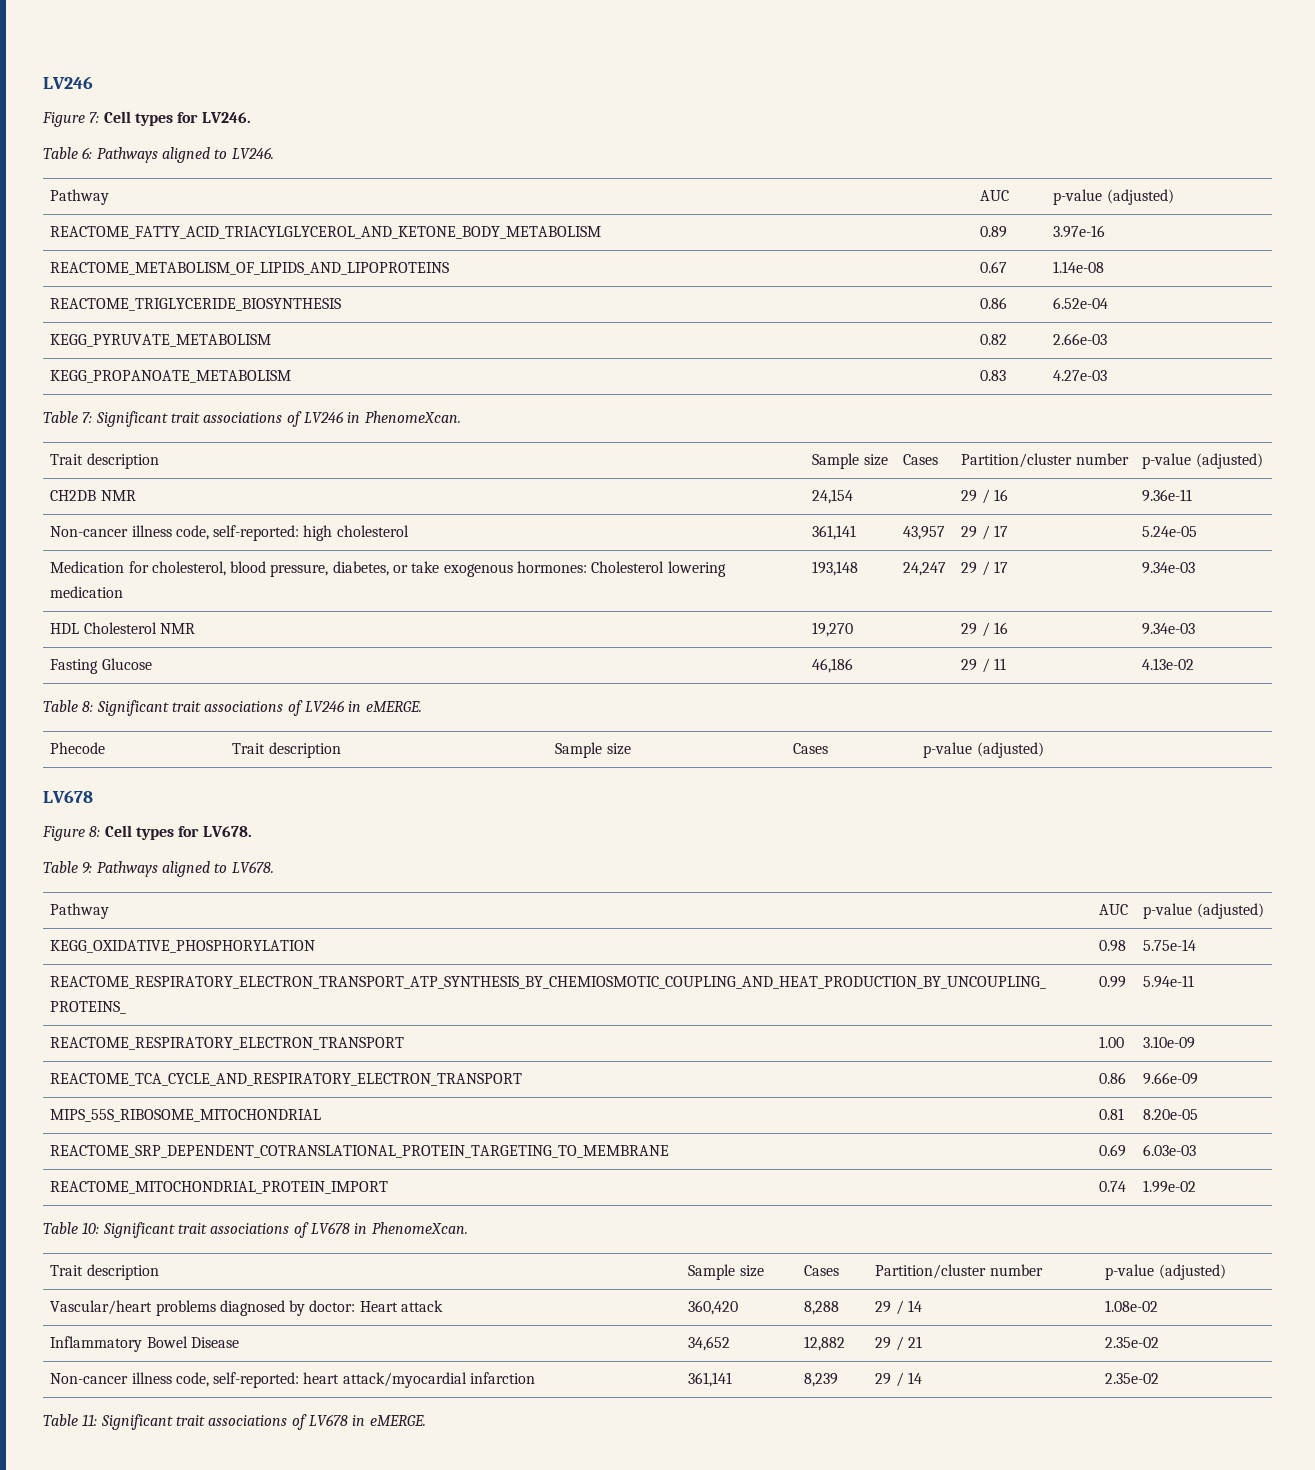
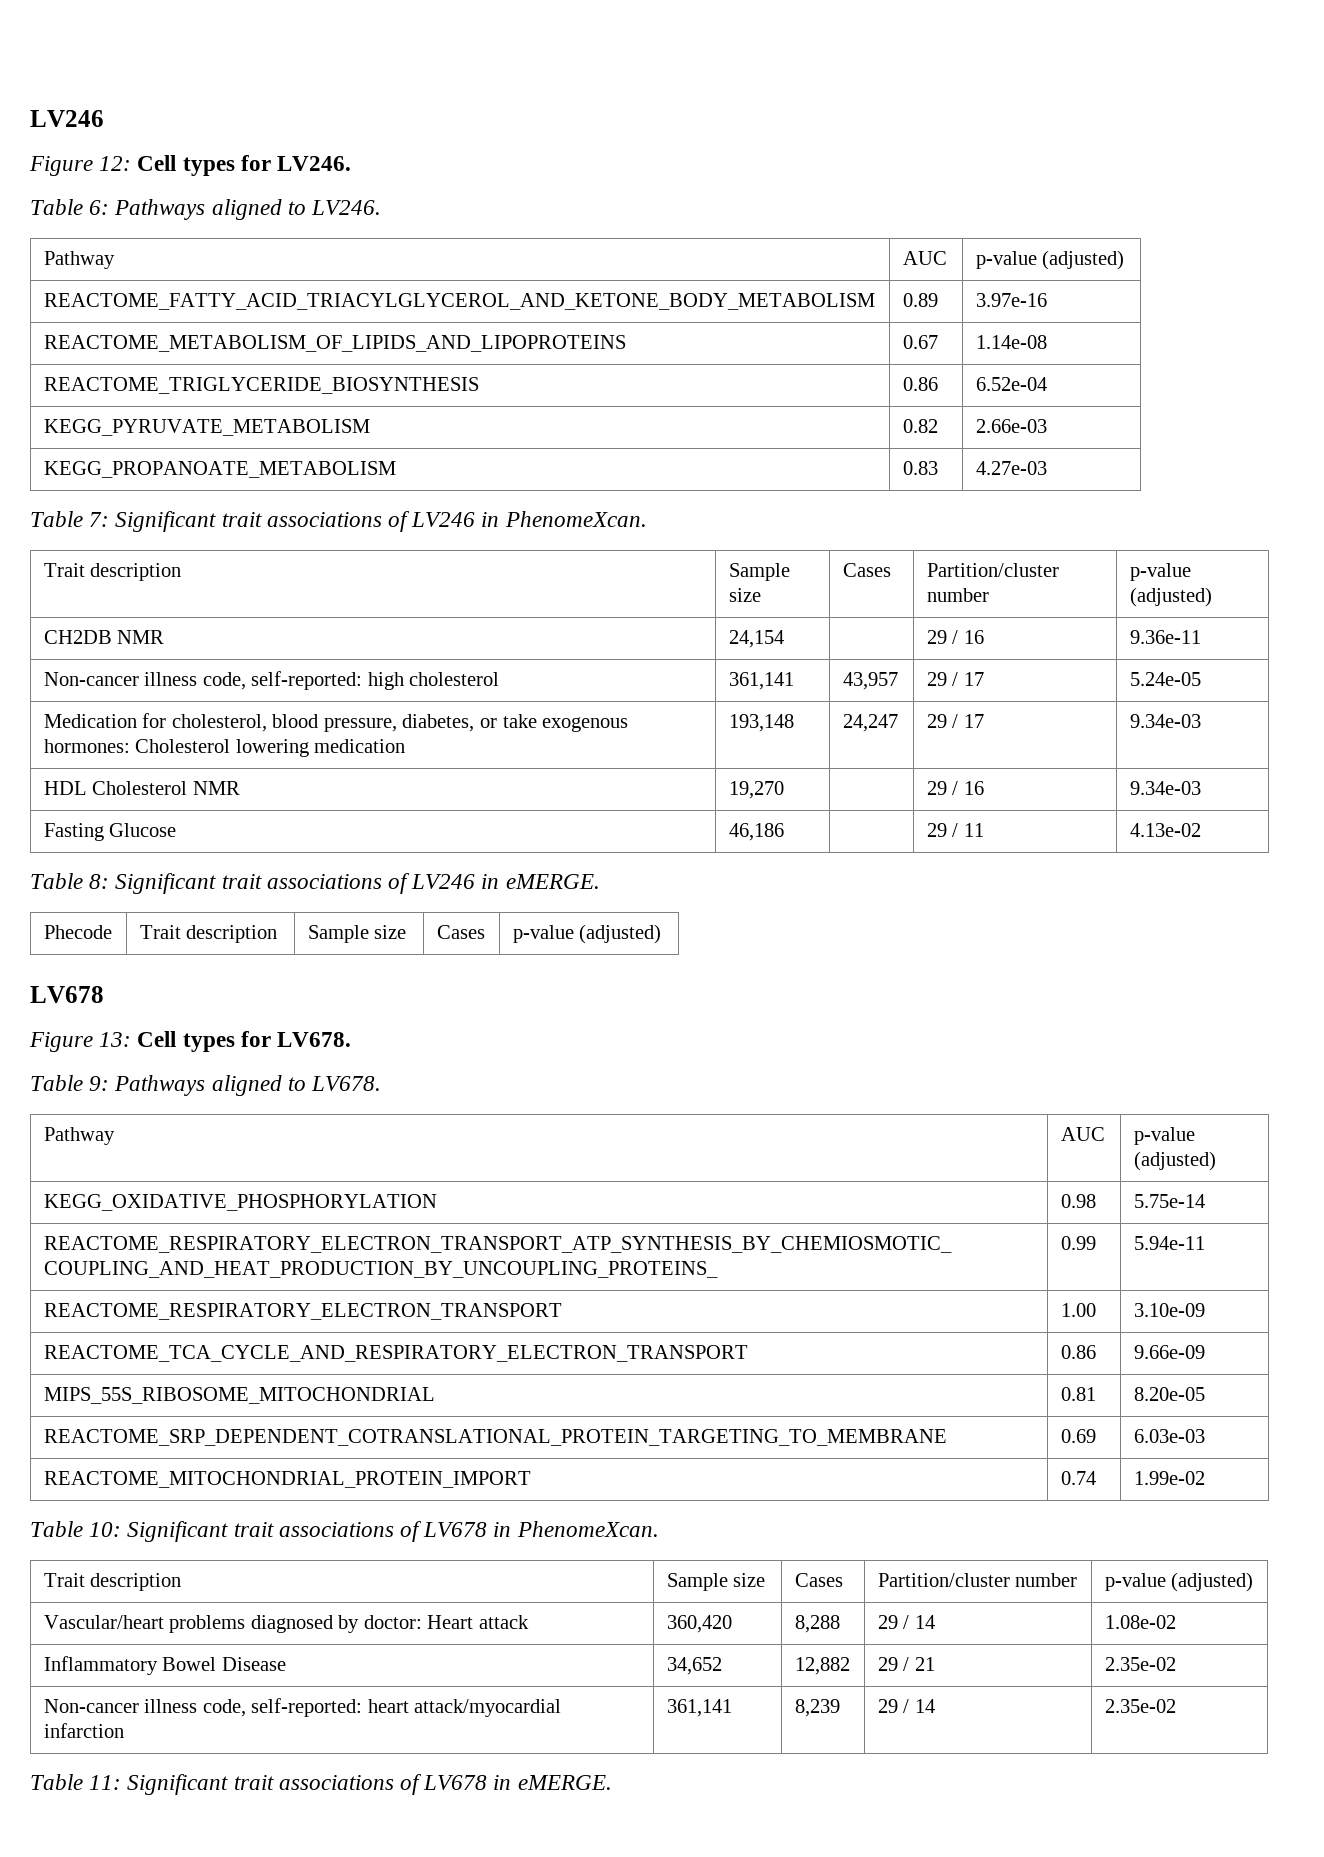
- Figure 7: Cell types for LV246.
+ Figure 12: Cell types for LV246.
- Figure 8: Cell types for LV678.
+ Figure 13: Cell types for LV678.

